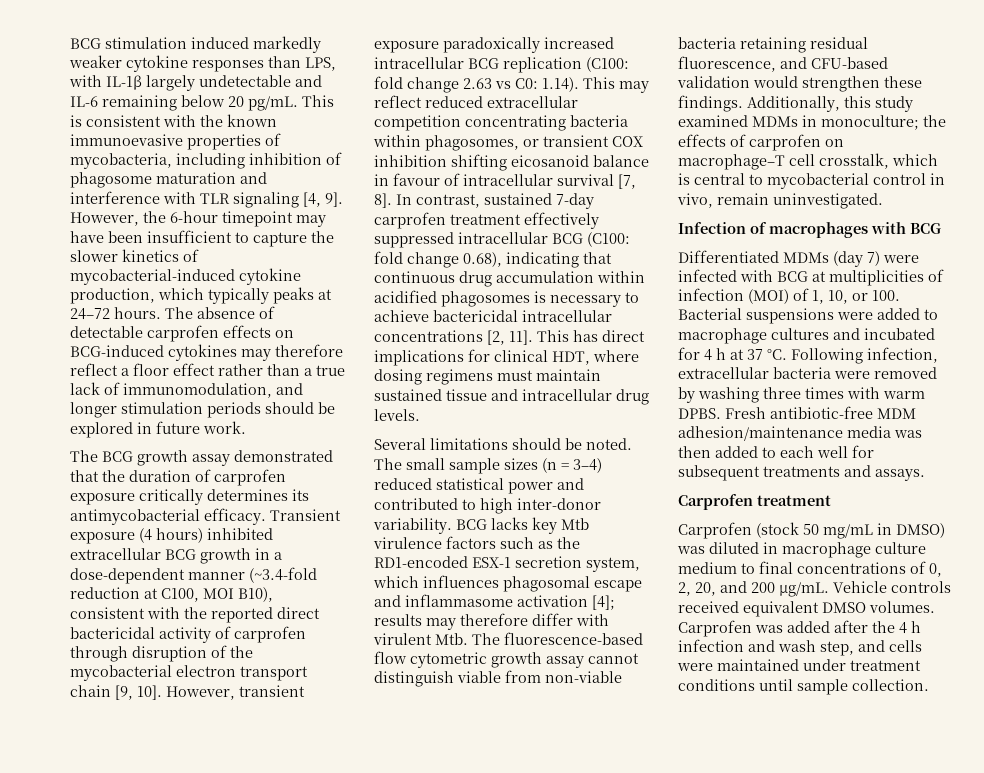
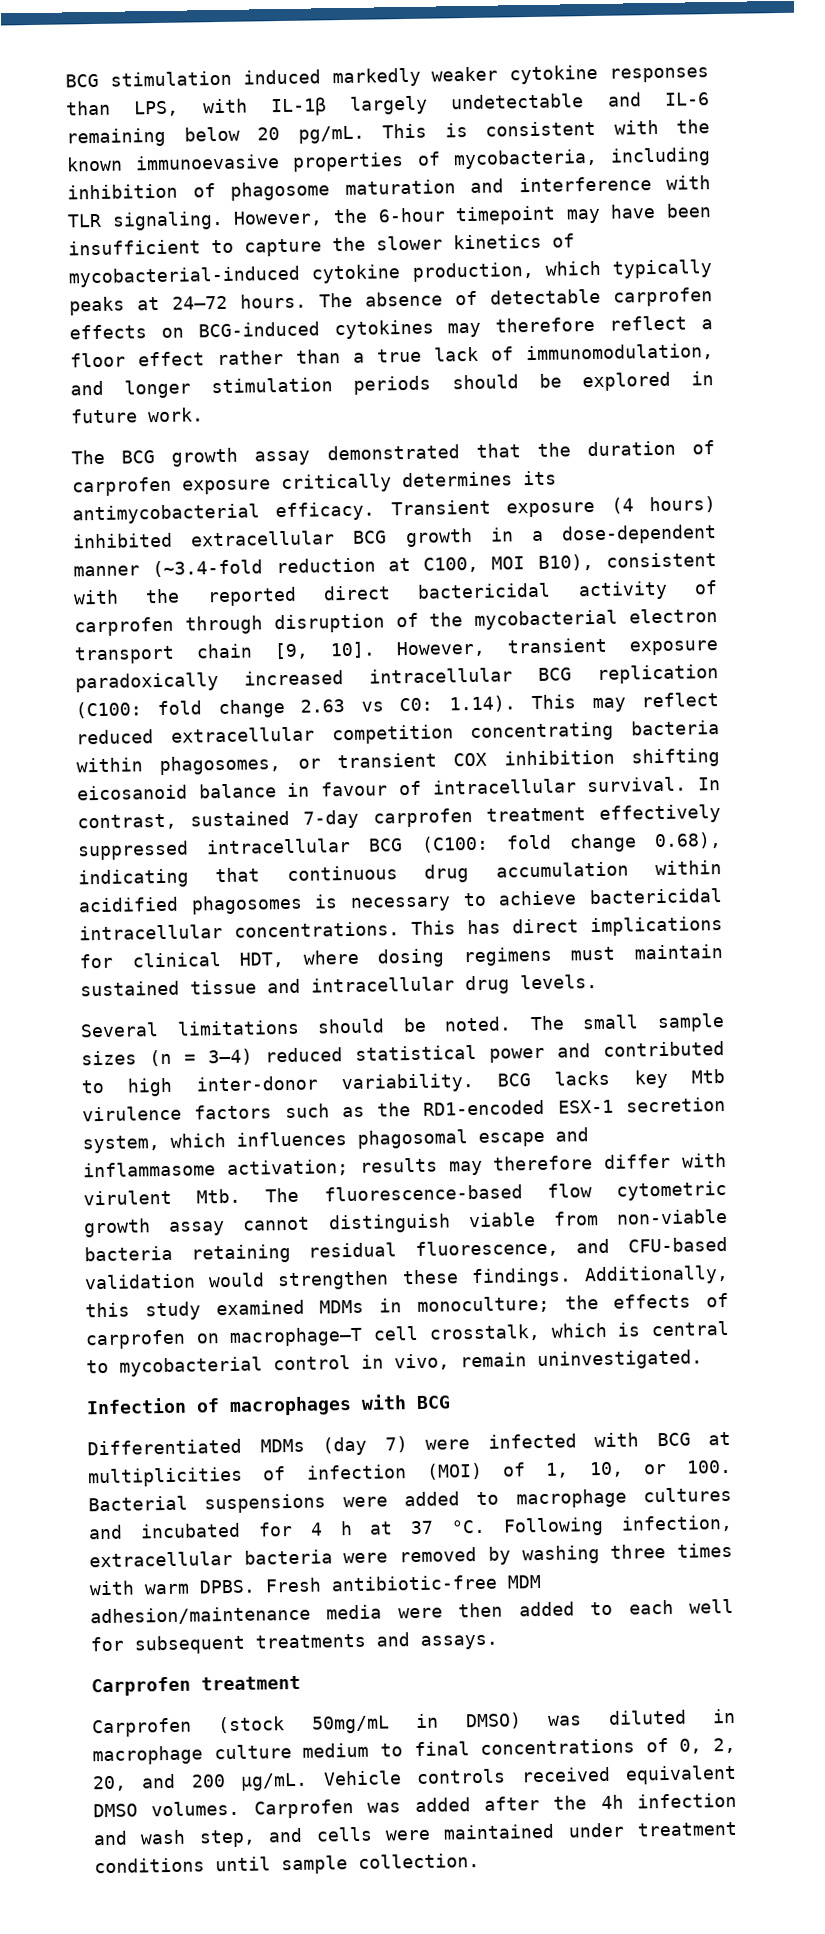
- This is consistent with the known immunoevasive properties of mycobacteria, including inhibition of phagosome maturation and interference with TLR signaling [4, 9].
+ This is consistent with the known immunoevasive properties of mycobacteria, including inhibition of phagosome maturation and interference with TLR signaling.
- However, transient exposure paradoxically increased intracellular BCG replication (C100: fold change 2.63 vs C0: 1.14). This may reflect reduced extracellular competition concentrating bacteria within phagosomes, or transient COX inhibition shifting eicosanoid balance in favour of intracellular survival [7, 8].
+ However, transient exposure paradoxically increased intracellular BCG replication (C100: fold change 2.63 vs C0: 1.14). This may reflect reduced extracellular competition concentrating bacteria within phagosomes, or transient COX inhibition shifting eicosanoid balance in favour of intracellular survival.
- In contrast, sustained 7-day carprofen treatment effectively suppressed intracellular BCG (C100: fold change 0.68), indicating that continuous drug accumulation within acidified phagosomes is necessary to achieve bactericidal intracellular concentrations [2, 11].
+ In contrast, sustained 7-day carprofen treatment effectively suppressed intracellular BCG (C100: fold change 0.68), indicating that continuous drug accumulation within acidified phagosomes is necessary to achieve bactericidal intracellular concentrations.
- BCG lacks key Mtb virulence factors such as the RD1-encoded ESX-1 secretion system, which influences phagosomal escape and inflammasome activation [4]; results may therefore differ with virulent Mtb. The fluorescence-based flow cytometric growth assay cannot distinguish viable from non-viable bacteria retaining residual fluorescence, and CFU-based validation would strengthen these findings.
+ BCG lacks key Mtb virulence factors such as the RD1-encoded ESX-1 secretion system, which influences phagosomal escape and inflammasome activation; results may therefore differ with virulent Mtb. The fluorescence-based flow cytometric growth assay cannot distinguish viable from non-viable bacteria retaining residual fluorescence, and CFU-based validation would strengthen these findings.
- Fresh antibiotic-free MDM adhesion/maintenance media was then added to each well for subsequent treatments and assays.
+ Fresh antibiotic-free MDM adhesion/maintenance media were then added to each well for subsequent treatments and assays.
- Carprofen (stock 50 mg/mL in DMSO) was diluted in macrophage culture medium to final concentrations of 0, 2, 20, and 200 µg/mL.
+ Carprofen (stock 50mg/mL in DMSO) was diluted in macrophage culture medium to final concentrations of 0, 2, 20, and 200 µg/mL.
- Carprofen was added after the 4 h infection and wash step, and cells were maintained under treatment conditions until sample collection.
+ Carprofen was added after the 4h infection and wash step, and cells were maintained under treatment conditions until sample collection.

